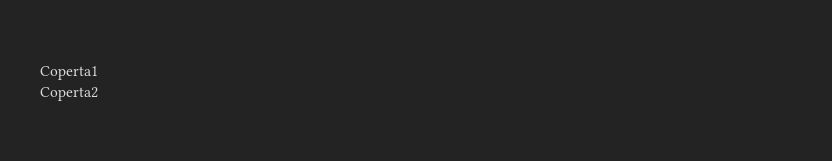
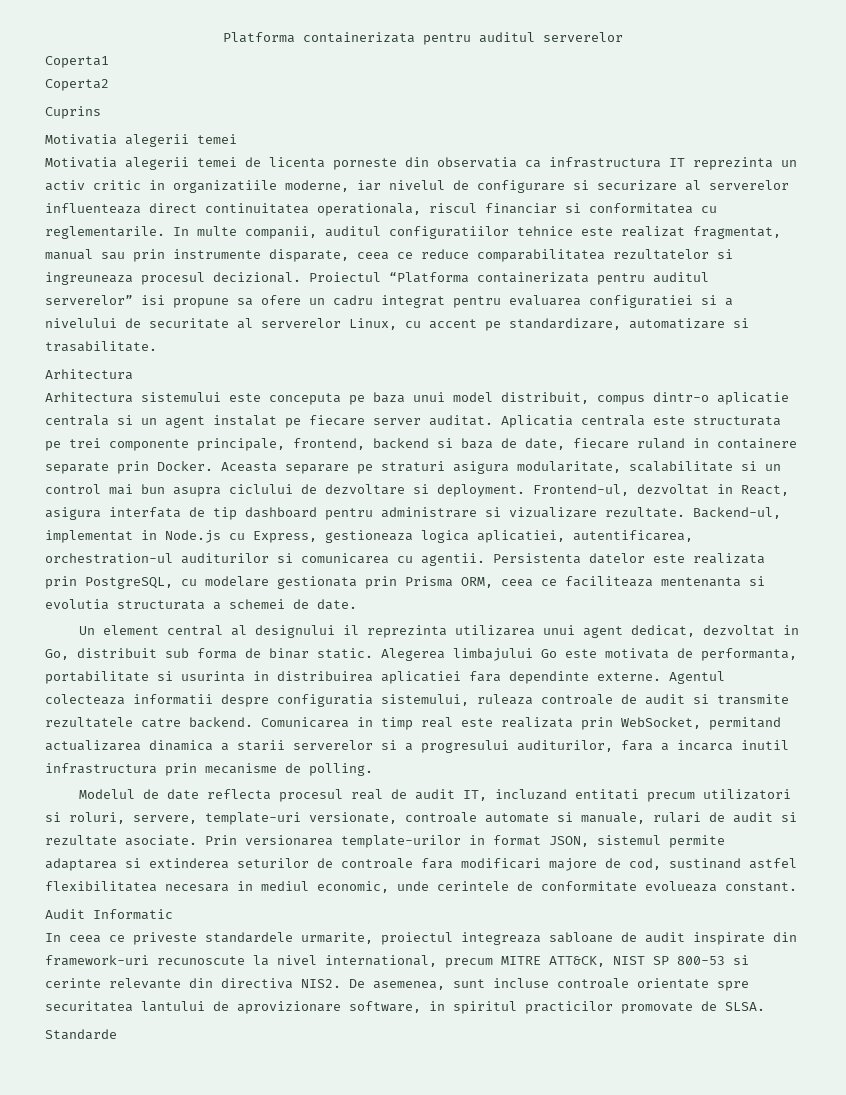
+ Platforma containerizata pentru auditul serverelor
  Coperta1
  Coperta2
+ Cuprins
+ Motivatia alegerii temei
+ Motivatia alegerii temei de licenta porneste din observatia ca infrastructura IT reprezinta un activ critic in organizatiile moderne, iar nivelul de configurare si securizare al serverelor influenteaza direct continuitatea operationala, riscul financiar si conformitatea cu reglementarile. In multe companii, auditul configuratiilor tehnice este realizat fragmentat, manual sau prin instrumente disparate, ceea ce reduce comparabilitatea rezultatelor si ingreuneaza procesul decizional. Proiectul “Platforma containerizata pentru auditul serverelor” isi propune sa ofere un cadru integrat pentru evaluarea configuratiei si a nivelului de securitate al serverelor Linux, cu accent pe standardizare, automatizare si trasabilitate.
+ Arhitectura
+ Arhitectura sistemului este conceputa pe baza unui model distribuit, compus dintr-o aplicatie centrala si un agent instalat pe fiecare server auditat. Aplicatia centrala este structurata pe trei componente principale, frontend, backend si baza de date, fiecare ruland in containere separate prin Docker. Aceasta separare pe straturi asigura modularitate, scalabilitate si un control mai bun asupra ciclului de dezvoltare si deployment. Frontend-ul, dezvoltat in React, asigura interfata de tip dashboard pentru administrare si vizualizare rezultate. Backend-ul, implementat in Node.js cu Express, gestioneaza logica aplicatiei, autentificarea, orchestration-ul auditurilor si comunicarea cu agentii. Persistenta datelor este realizata prin PostgreSQL, cu modelare gestionata prin Prisma ORM, ceea ce faciliteaza mentenanta si evolutia structurata a schemei de date.
+ Un element central al designului il reprezinta utilizarea unui agent dedicat, dezvoltat in Go, distribuit sub forma de binar static. Alegerea limbajului Go este motivata de performanta, portabilitate si usurinta in distribuirea aplicatiei fara dependinte externe. Agentul colecteaza informatii despre configuratia sistemului, ruleaza controale de audit si transmite rezultatele catre backend. Comunicarea in timp real este realizata prin WebSocket, permitand actualizarea dinamica a starii serverelor si a progresului auditurilor, fara a incarca inutil infrastructura prin mecanisme de polling.
+ Modelul de date reflecta procesul real de audit IT, incluzand entitati precum utilizatori si roluri, servere, template-uri versionate, controale automate si manuale, rulari de audit si rezultate asociate. Prin versionarea template-urilor in format JSON, sistemul permite adaptarea si extinderea seturilor de controale fara modificari majore de cod, sustinand astfel flexibilitatea necesara in mediul economic, unde cerintele de conformitate evolueaza constant.
+ Audit Informatic
+ In ceea ce priveste standardele urmarite, proiectul integreaza sabloane de audit inspirate din framework-uri recunoscute la nivel international, precum MITRE ATT&CK, NIST SP 800-53 si cerinte relevante din directiva NIS2. De asemenea, sunt incluse controale orientate spre securitatea lantului de aprovizionare software, in spiritul practicilor promovate de SLSA.
+ Standarde

